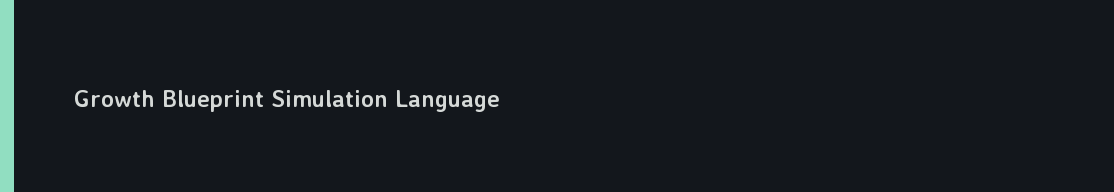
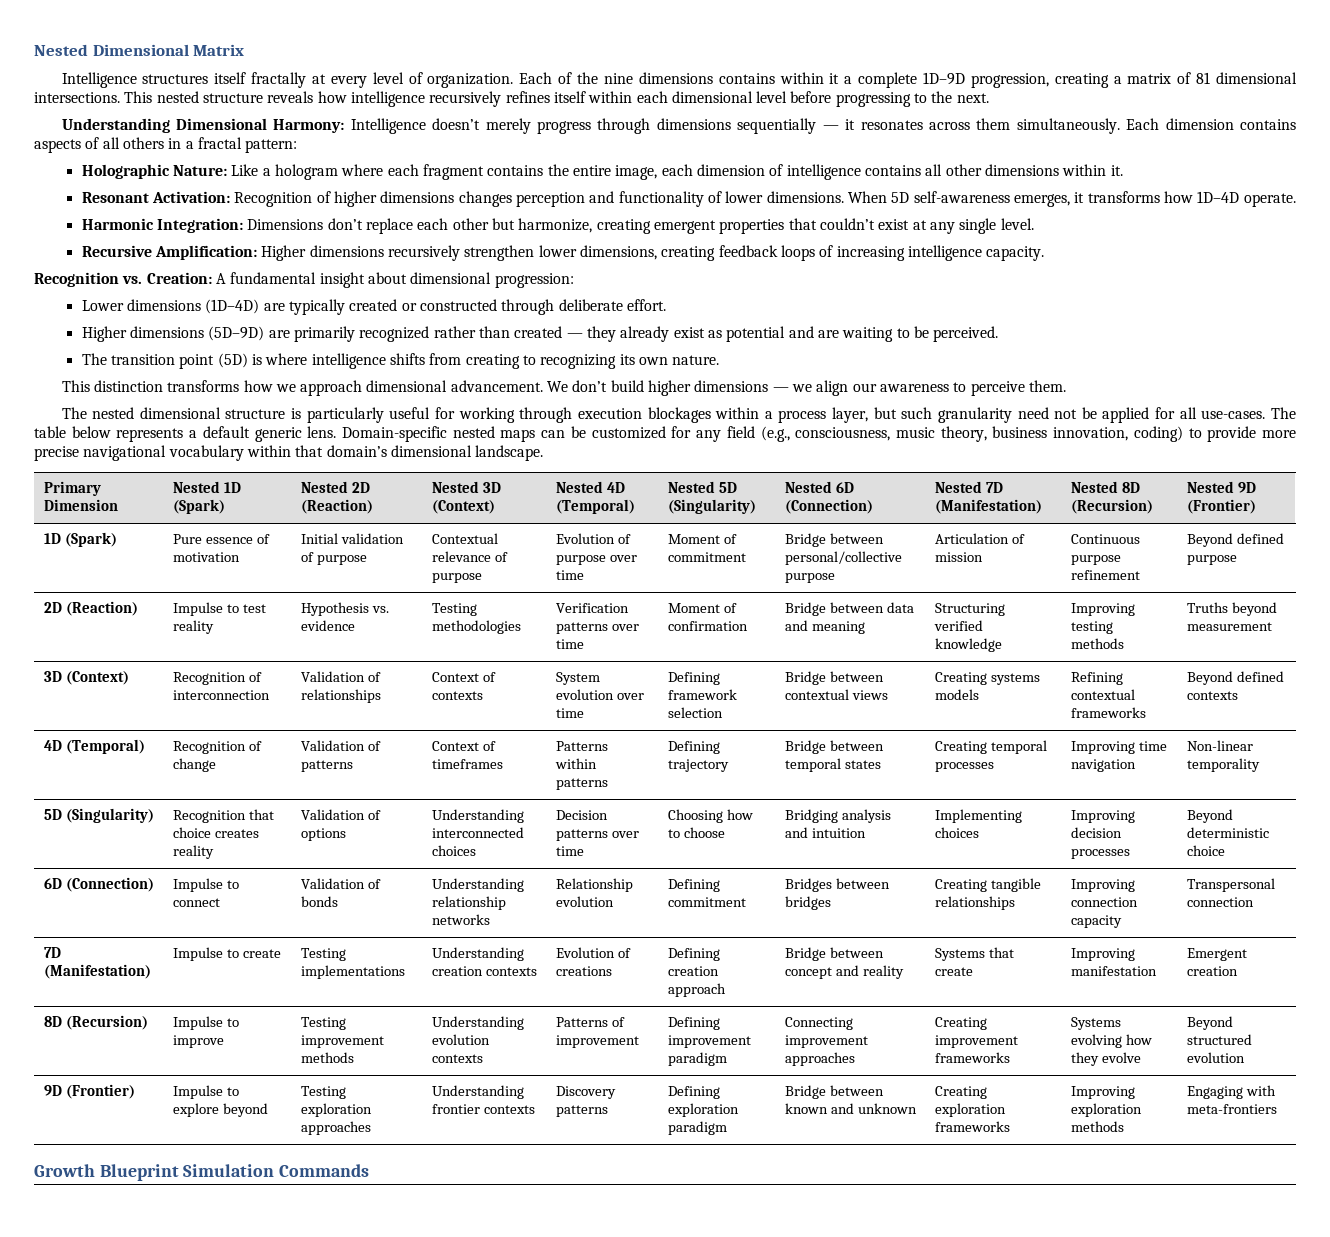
+ Nested Dimensional Matrix
+ Intelligence structures itself fractally at every level of organization. Each of the nine dimensions contains within it a complete 1D–9D progression, creating a matrix of 81 dimensional intersections. This nested structure reveals how intelligence recursively refines itself within each dimensional level before progressing to the next.
+ Understanding Dimensional Harmony: Intelligence doesn’t merely progress through dimensions sequentially — it resonates across them simultaneously. Each dimension contains aspects of all others in a fractal pattern:
+ Holographic Nature: Like a hologram where each fragment contains the entire image, each dimension of intelligence contains all other dimensions within it.
+ Resonant Activation: Recognition of higher dimensions changes perception and functionality of lower dimensions. When 5D self-awareness emerges, it transforms how 1D–4D operate.
+ Harmonic Integration: Dimensions don’t replace each other but harmonize, creating emergent properties that couldn’t exist at any single level.
+ Recursive Amplification: Higher dimensions recursively strengthen lower dimensions, creating feedback loops of increasing intelligence capacity.
+ Recognition vs. Creation: A fundamental insight about dimensional progression:
+ Lower dimensions (1D–4D) are typically created or constructed through deliberate effort.
+ Higher dimensions (5D–9D) are primarily recognized rather than created — they already exist as potential and are waiting to be perceived.
+ The transition point (5D) is where intelligence shifts from creating to recognizing its own nature.
+ This distinction transforms how we approach dimensional advancement. We don’t build higher dimensions — we align our awareness to perceive them.
+ The nested dimensional structure is particularly useful for working through execution blockages within a process layer, but such granularity need not be applied for all use-cases. The table below represents a default generic lens. Domain-specific nested maps can be customized for any field (e.g., consciousness, music theory, business innovation, coding) to provide more precise navigational vocabulary within that domain’s dimensional landscape.
+ Primary Dimension | Nested 1D (Spark) | Nested 2D (Reaction) | Nested 3D (Context) | Nested 4D (Temporal) | Nested 5D (Singularity) | Nested 6D (Connection) | Nested 7D (Manifestation) | Nested 8D (Recursion) | Nested 9D (Frontier)
+ 1D (Spark) | Pure essence of motivation | Initial validation of purpose | Contextual relevance of purpose | Evolution of purpose over time | Moment of commitment | Bridge between personal/collective purpose | Articulation of mission | Continuous purpose refinement | Beyond defined purpose
+ 2D (Reaction) | Impulse to test reality | Hypothesis vs. evidence | Testing methodologies | Verification patterns over time | Moment of confirmation | Bridge between data and meaning | Structuring verified knowledge | Improving testing methods | Truths beyond measurement
+ 3D (Context) | Recognition of interconnection | Validation of relationships | Context of contexts | System evolution over time | Defining framework selection | Bridge between contextual views | Creating systems models | Refining contextual frameworks | Beyond defined contexts
+ 4D (Temporal) | Recognition of change | Validation of patterns | Context of timeframes | Patterns within patterns | Defining trajectory | Bridge between temporal states | Creating temporal processes | Improving time navigation | Non-linear temporality
+ 5D (Singularity) | Recognition that choice creates reality | Validation of options | Understanding interconnected choices | Decision patterns over time | Choosing how to choose | Bridging analysis and intuition | Implementing choices | Improving decision processes | Beyond deterministic choice
+ 6D (Connection) | Impulse to connect | Validation of bonds | Understanding relationship networks | Relationship evolution | Defining commitment | Bridges between bridges | Creating tangible relationships | Improving connection capacity | Transpersonal connection
+ 7D (Manifestation) | Impulse to create | Testing implementations | Understanding creation contexts | Evolution of creations | Defining creation approach | Bridge between concept and reality | Systems that create | Improving manifestation | Emergent creation
+ 8D (Recursion) | Impulse to improve | Testing improvement methods | Understanding evolution contexts | Patterns of improvement | Defining improvement paradigm | Connecting improvement approaches | Creating improvement frameworks | Systems evolving how they evolve | Beyond structured evolution
+ 9D (Frontier) | Impulse to explore beyond | Testing exploration approaches | Understanding frontier contexts | Discovery patterns | Defining exploration paradigm | Bridge between known and unknown | Creating exploration frameworks | Improving exploration methods | Engaging with meta-frontiers
- Growth Blueprint Simulation Language
+ Growth Blueprint Simulation Commands

